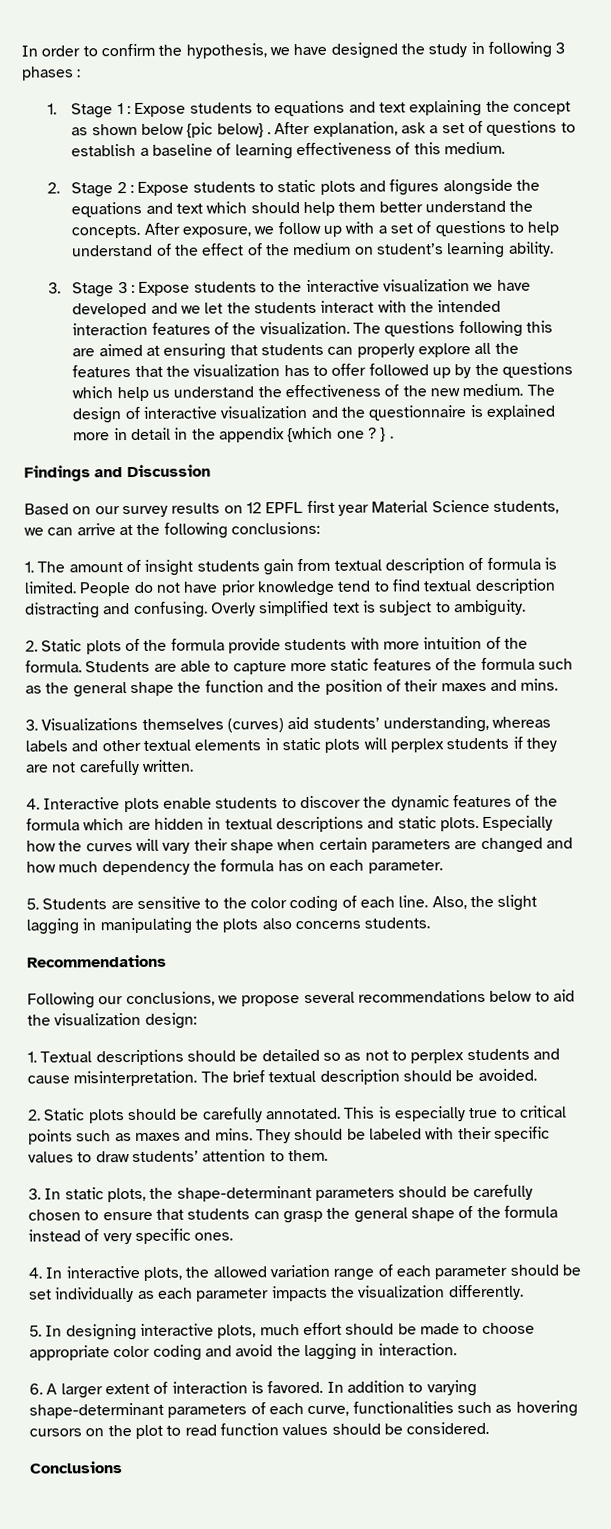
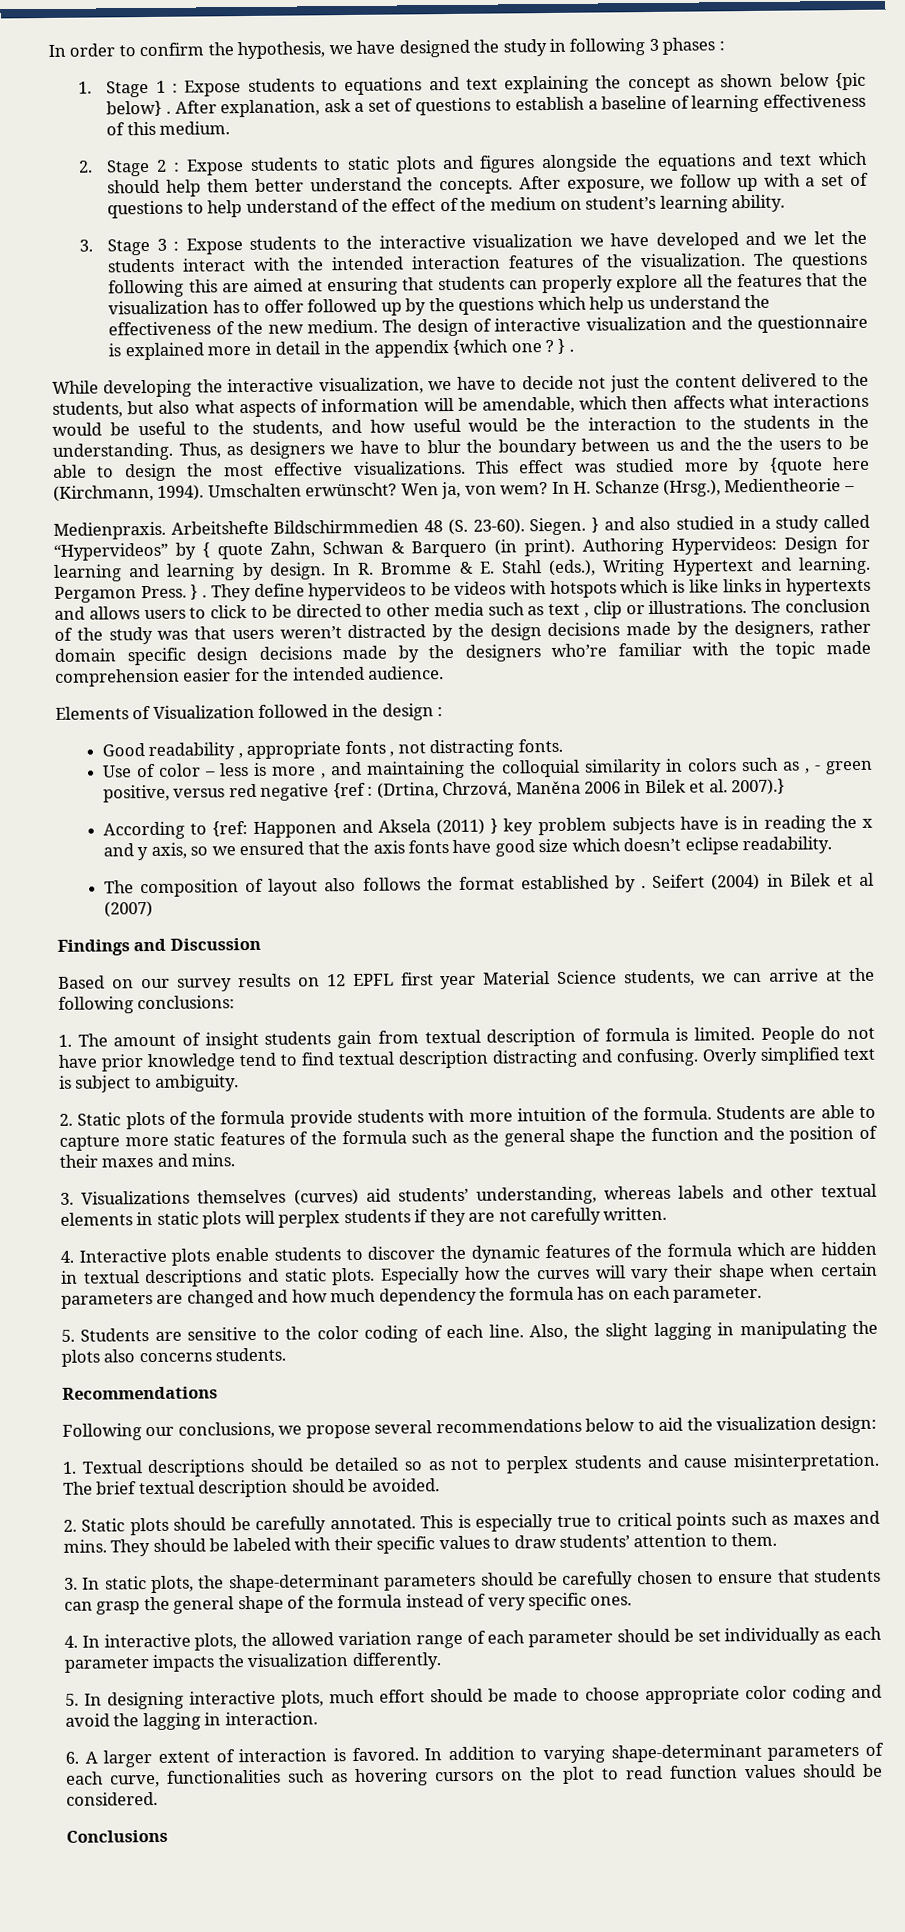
+ While developing the interactive visualization, we have to decide not just the content delivered to the students, but also what aspects of information will be amendable, which then affects what interactions would be useful to the students, and how useful would be the interaction to the students in the understanding. Thus, as designers we have to blur the boundary between us and the the users to be able to design the most effective visualizations. This effect was studied more by {quote here (Kirchmann, 1994). Umschalten erwünscht? Wen ja, von wem? In H. Schanze (Hrsg.), Medientheorie –
+ Medienpraxis. Arbeitshefte Bildschirmmedien 48 (S. 23-60). Siegen. } and also studied in a study called “Hypervideos” by { quote Zahn, Schwan & Barquero (in print). Authoring Hypervideos: Design for learning and learning by design. In R. Bromme & E. Stahl (eds.), Writing Hypertext and learning. Pergamon Press. } . They define hypervideos to be videos with hotspots which is like links in hypertexts and allows users to click to be directed to other media such as text , clip or illustrations. The conclusion of the study was that users weren’t distracted by the design decisions made by the designers, rather domain specific design decisions made by the designers who’re familiar with the topic made comprehension easier for the intended audience.
+ Elements of Visualization followed in the design :
+ Good readability , appropriate fonts , not distracting fonts.
+ Use of color – less is more , and maintaining the colloquial similarity in colors such as , - green positive, versus red negative {ref : (Drtina, Chrzová, Maněna 2006 in Bilek et al. 2007).}
+ According to {ref: Happonen and Aksela (2011) } key problem subjects have is in reading the x and y axis, so we ensured that the axis fonts have good size which doesn’t eclipse readability.
+ The composition of layout also follows the format established by . Seifert (2004) in Bilek et al (2007)

